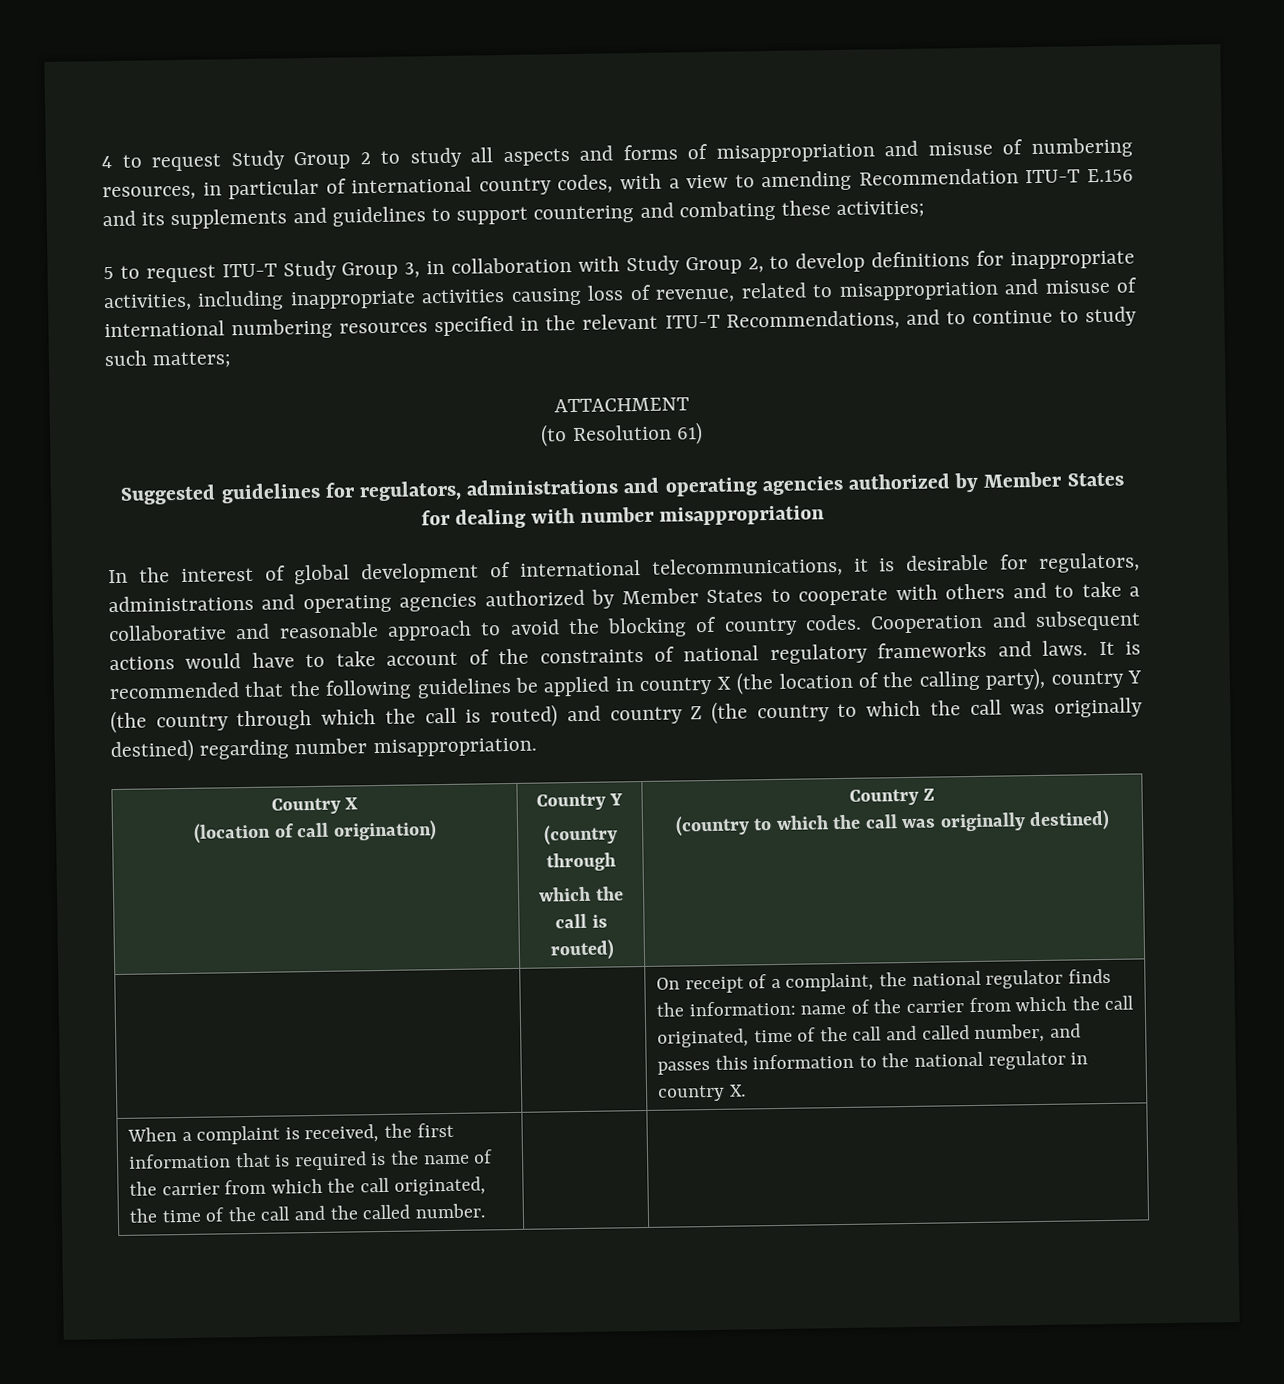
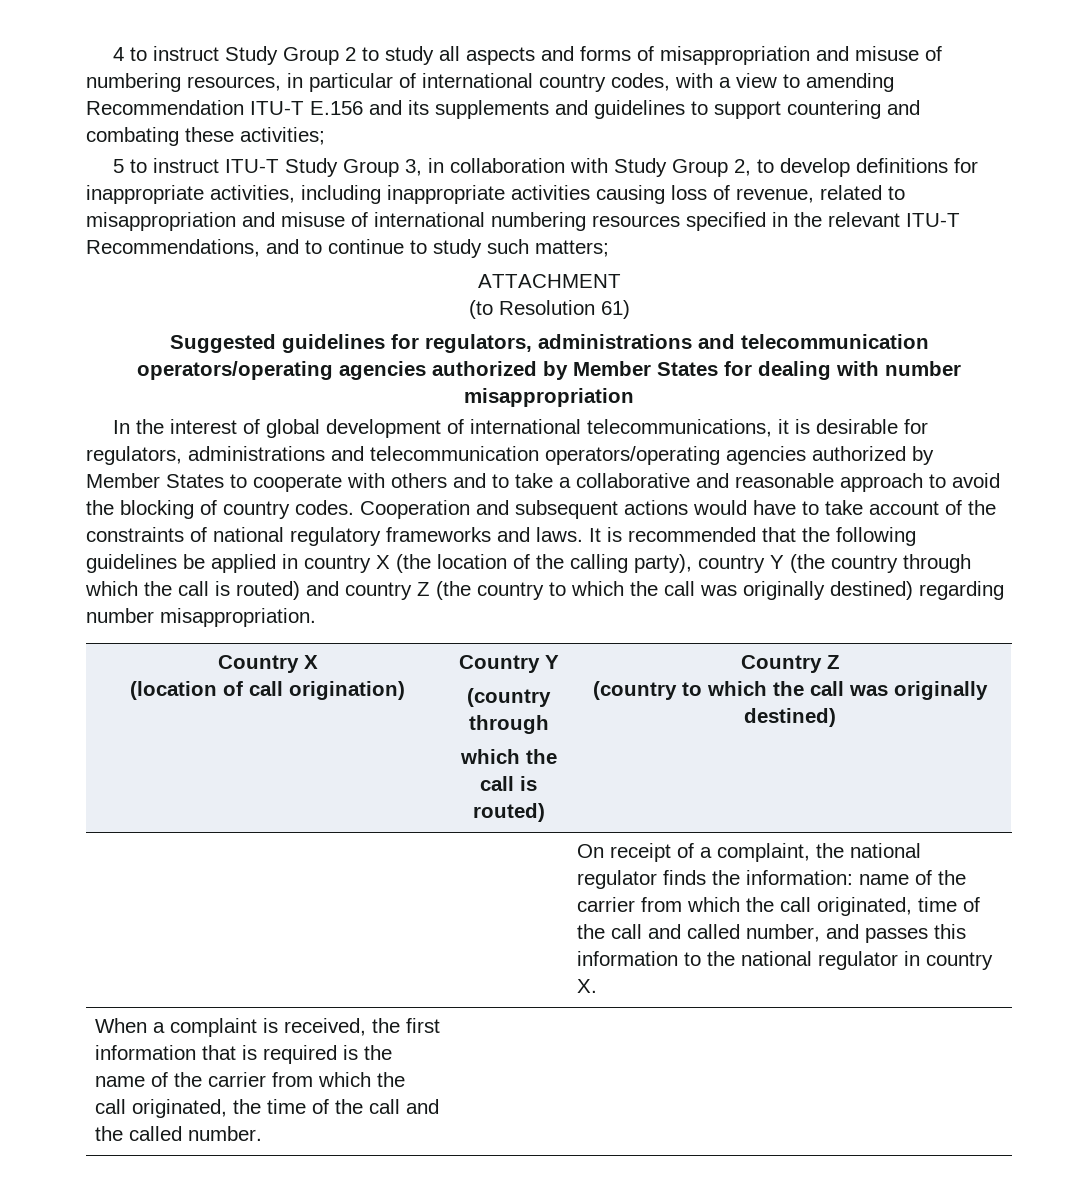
- 4 to request Study Group 2 to study all aspects and forms of misappropriation and misuse of numbering resources, in particular of international country codes, with a view to amending Recommendation ITU-T E.156 and its supplements and guidelines to support countering and combating these activities;
+ 4 to instruct Study Group 2 to study all aspects and forms of misappropriation and misuse of numbering resources, in particular of international country codes, with a view to amending Recommendation ITU-T E.156 and its supplements and guidelines to support countering and combating these activities;
- 5 to request ITU-T Study Group 3, in collaboration with Study Group 2, to develop definitions for inappropriate activities, including inappropriate activities causing loss of revenue, related to misappropriation and misuse of international numbering resources specified in the relevant ITU-T Recommendations, and to continue to study such matters;
+ 5 to instruct ITU-T Study Group 3, in collaboration with Study Group 2, to develop definitions for inappropriate activities, including inappropriate activities causing loss of revenue, related to misappropriation and misuse of international numbering resources specified in the relevant ITU-T Recommendations, and to continue to study such matters;
- Suggested guidelines for regulators, administrations and operating agencies authorized by Member States for dealing with number misappropriation
+ Suggested guidelines for regulators, administrations and telecommunication operators/operating agencies authorized by Member States for dealing with number misappropriation
- In the interest of global development of international telecommunications, it is desirable for regulators, administrations and operating agencies authorized by Member States to cooperate with others and to take a collaborative and reasonable approach to avoid the blocking of country codes.
+ In the interest of global development of international telecommunications, it is desirable for regulators, administrations and telecommunication operators/operating agencies authorized by Member States to cooperate with others and to take a collaborative and reasonable approach to avoid the blocking of country codes.

